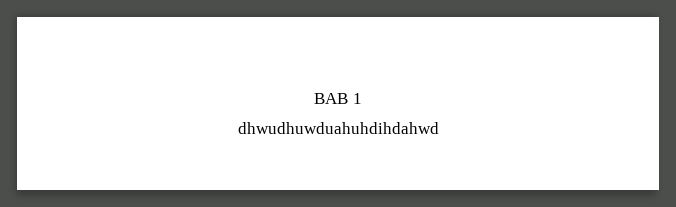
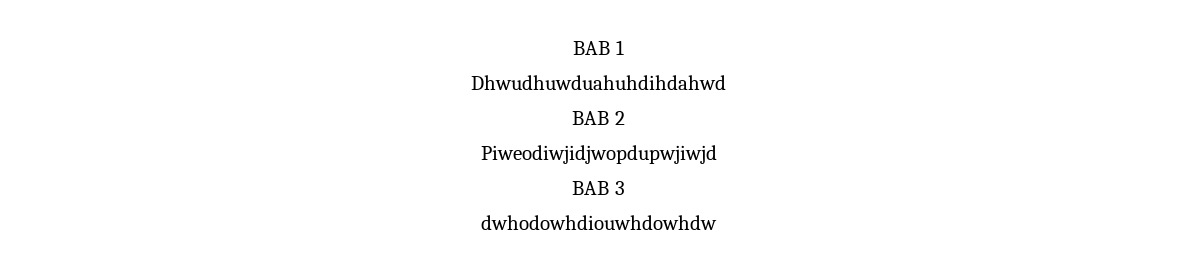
- dhwudhuwduahuhdihdahwd
+ Dhwudhuwduahuhdihdahwd
+ BAB 2
+ Piweodiwjidjwopdupwjiwjd
+ BAB 3
+ dwhodowhdiouwhdowhdw

